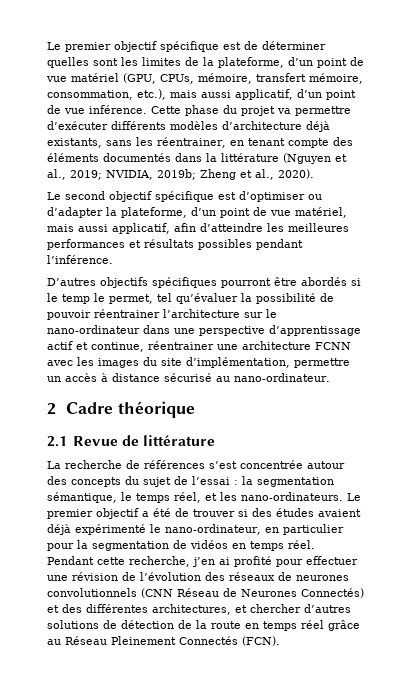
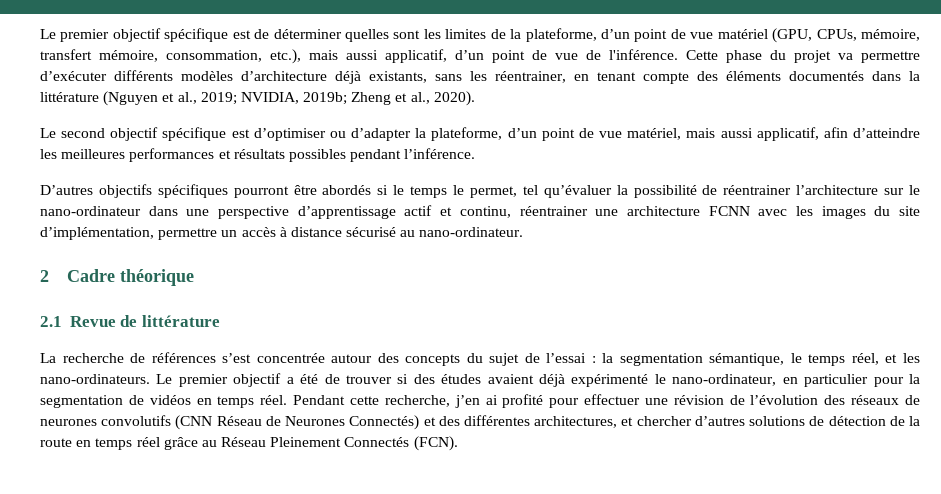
- Le premier objectif spécifique est de déterminer quelles sont les limites de la plateforme, d’un point de vue matériel (GPU, CPUs, mémoire, transfert mémoire, consommation, etc.), mais aussi applicatif, d’un point de vue inférence.
+ Le premier objectif spécifique est de déterminer quelles sont les limites de la plateforme, d’un point de vue matériel (GPU, CPUs, mémoire, transfert mémoire, consommation, etc.), mais aussi applicatif, d’un point de vue de l'inférence.
- D’autres objectifs spécifiques pourront être abordés si le temp le permet, tel qu’évaluer la possibilité de pouvoir réentrainer l’architecture sur le nano-ordinateur dans une perspective d’apprentissage actif et continue, réentrainer une architecture FCNN avec les images du site d’implémentation, permettre un accès à distance sécurisé au nano-ordinateur.
+ D’autres objectifs spécifiques pourront être abordés si le temps le permet, tel qu’évaluer la possibilité de réentrainer l’architecture sur le nano-ordinateur dans une perspective d’apprentissage actif et continu, réentrainer une architecture FCNN avec les images du site d’implémentation, permettre un accès à distance sécurisé au nano-ordinateur.
- Pendant cette recherche, j’en ai profité pour effectuer une révision de l’évolution des réseaux de neurones convolutionnels (CNN Réseau de Neurones Connectés) et des différentes architectures, et chercher d’autres solutions de détection de la route en temps réel grâce au Réseau Pleinement Connectés (FCN).
+ Pendant cette recherche, j’en ai profité pour effectuer une révision de l’évolution des réseaux de neurones convolutifs (CNN Réseau de Neurones Connectés) et des différentes architectures, et chercher d’autres solutions de détection de la route en temps réel grâce au Réseau Pleinement Connectés (FCN).

